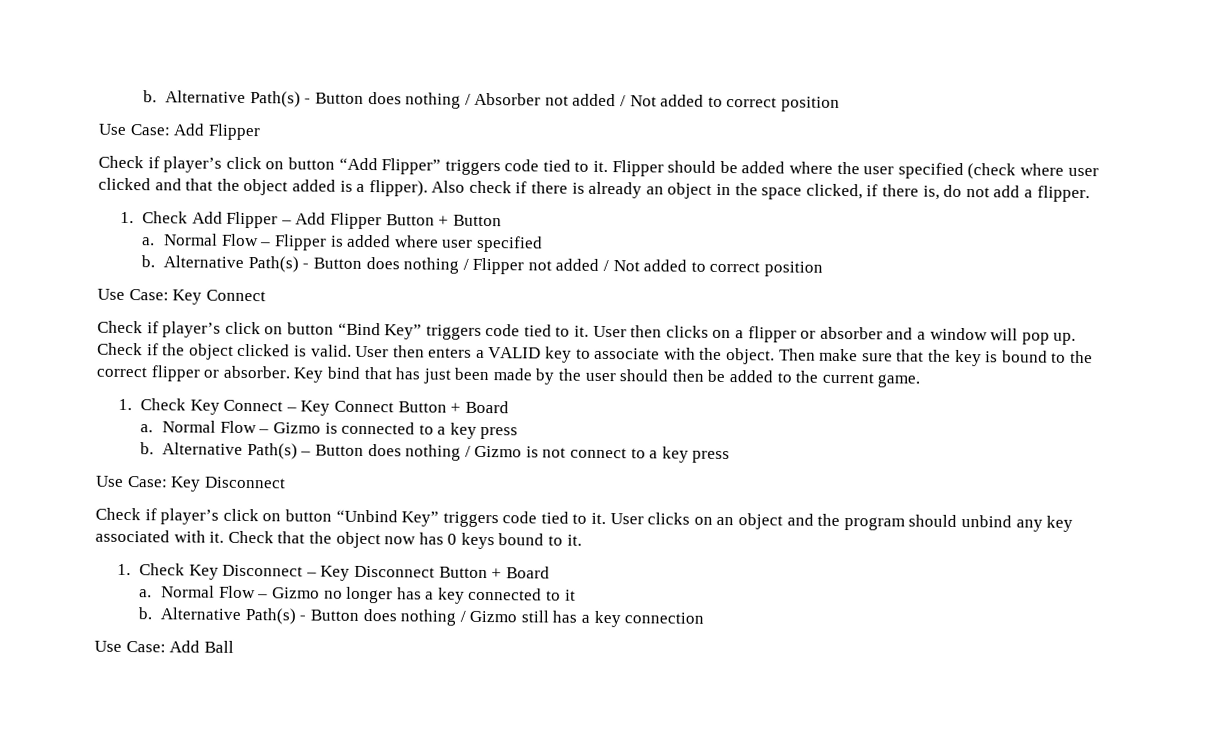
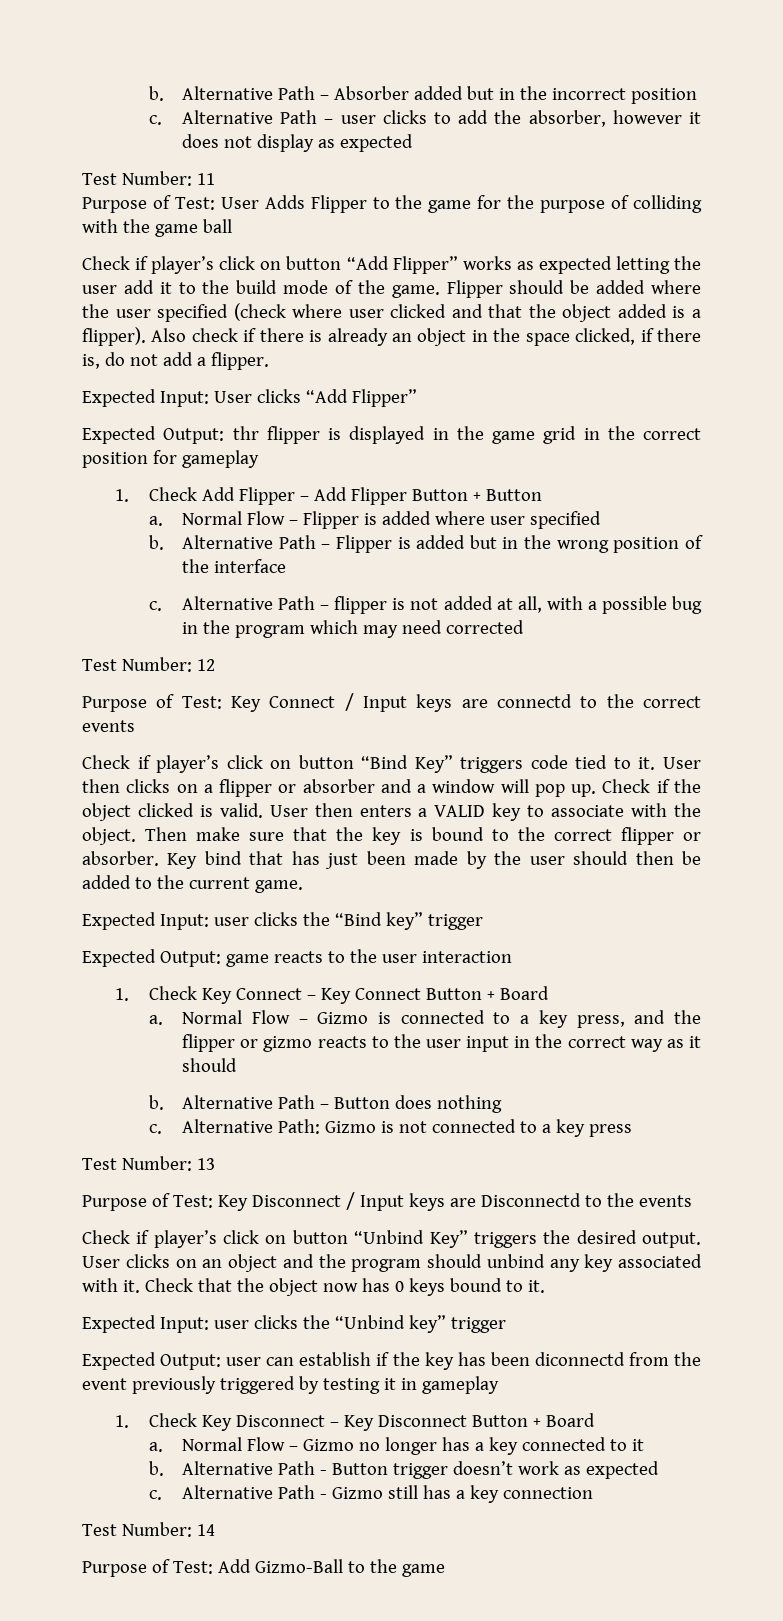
- b. Alternative Path(s) - Button does nothing / Absorber not added / Not added to correct position
- Use Case: Add Flipper
+ b. Alternative Path – Absorber added but in the incorrect position
+ c. Alternative Path – user clicks to add the absorber, however it does not display as expected
+ Test Number: 11
+ Purpose of Test: User Adds Flipper to the game for the purpose of colliding with the game ball
- Check if player’s click on button “Add Flipper” triggers code tied to it.
+ Check if player’s click on button “Add Flipper” works as expected letting the user add it to the build mode of the game.
+ Expected Input: User clicks “Add Flipper”
+ Expected Output: thr flipper is displayed in the game grid in the correct position for gameplay
- Alternative Path(s) - Button does nothing / Flipper not added / Not added to correct position
- Use Case: Key Connect
+ Alternative Path – Flipper is added but in the wrong position of the interface
+ c. Alternative Path – flipper is not added at all, with a possible bug in the program which may need corrected
+ Test Number: 12
+ Purpose of Test: Key Connect / Input keys are connectd to the correct events
+ Expected Input: user clicks the “Bind key” trigger
+ Expected Output: game reacts to the user interaction
- Normal Flow – Gizmo is connected to a key press
- b. Alternative Path(s) – Button does nothing / Gizmo is not connect to a key press
- Use Case: Key Disconnect
+ Normal Flow – Gizmo is connected to a key press, and the flipper or gizmo reacts to the user input in the correct way as it should
+ b. Alternative Path – Button does nothing
+ c. Alternative Path: Gizmo is not connected to a key press
+ Test Number: 13
+ Purpose of Test: Key Disconnect / Input keys are Disconnectd to the events
- Check if player’s click on button “Unbind Key” triggers code tied to it.
+ Check if player’s click on button “Unbind Key” triggers the desired output.
+ Expected Input: user clicks the “Unbind key” trigger
+ Expected Output: user can establish if the key has been diconnectd from the event previously triggered by testing it in gameplay
- Alternative Path(s) - Button does nothing / Gizmo still has a key connection
+ Alternative Path - Button trigger doesn’t work as expected
+ c. Alternative Path - Gizmo still has a key connection
- Use Case: Add Ball
+ Test Number: 14
+ Purpose of Test: Add Gizmo-Ball to the game

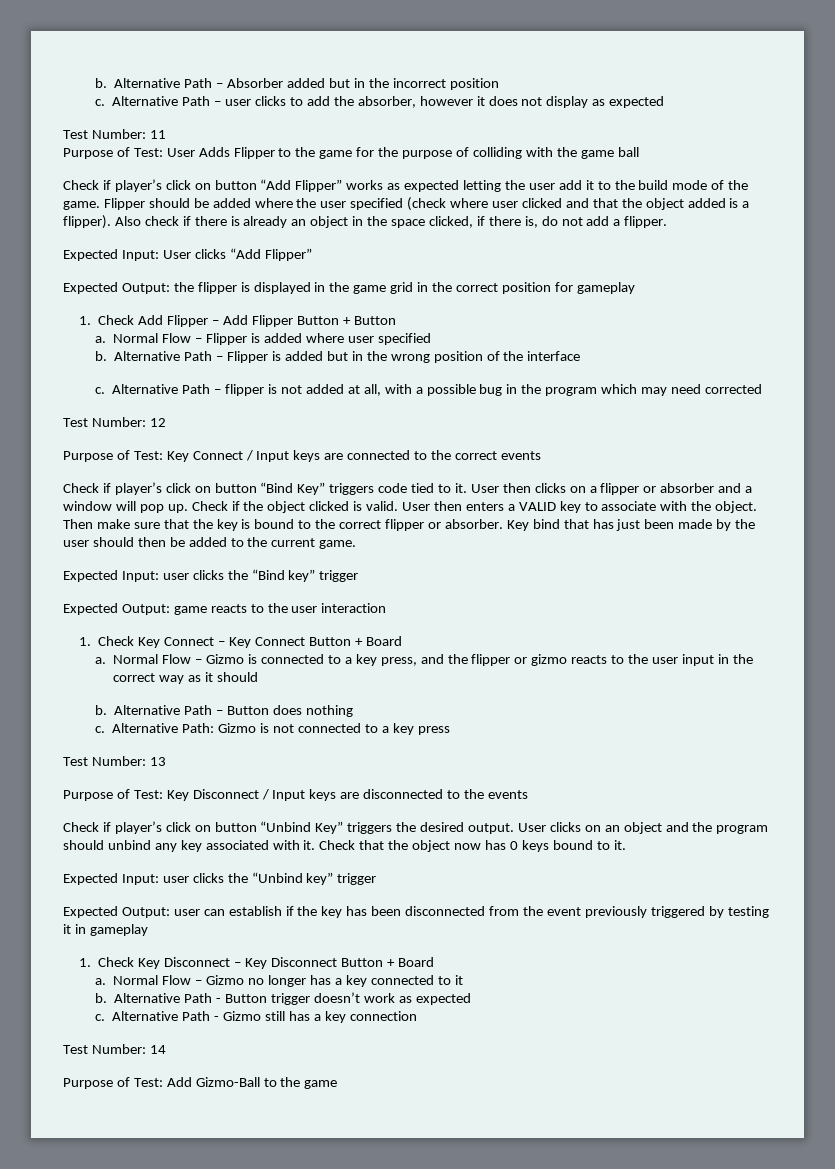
- Expected Output: thr flipper is displayed in the game grid in the correct position for gameplay
+ Expected Output: the flipper is displayed in the game grid in the correct position for gameplay
- Purpose of Test: Key Connect / Input keys are connectd to the correct events
+ Purpose of Test: Key Connect / Input keys are connected to the correct events
- Purpose of Test: Key Disconnect / Input keys are Disconnectd to the events
+ Purpose of Test: Key Disconnect / Input keys are disconnected to the events
- Expected Output: user can establish if the key has been diconnectd from the event previously triggered by testing it in gameplay
+ Expected Output: user can establish if the key has been disconnected from the event previously triggered by testing it in gameplay

